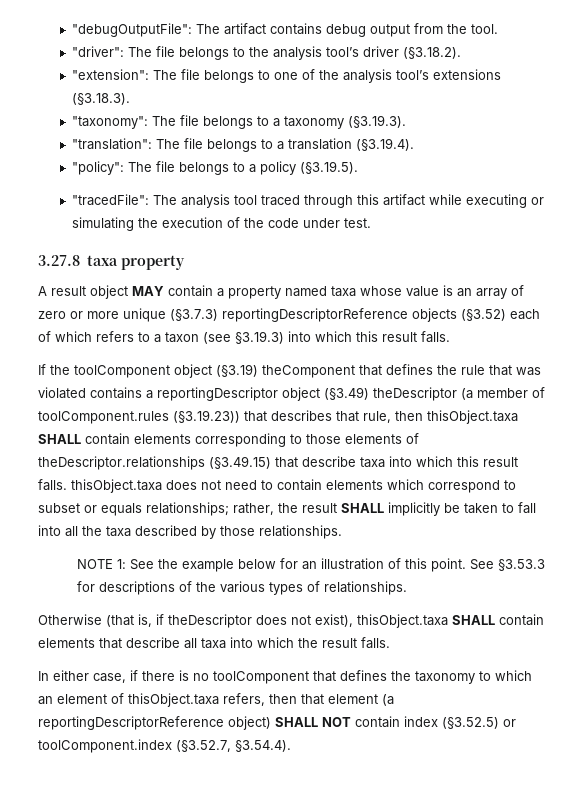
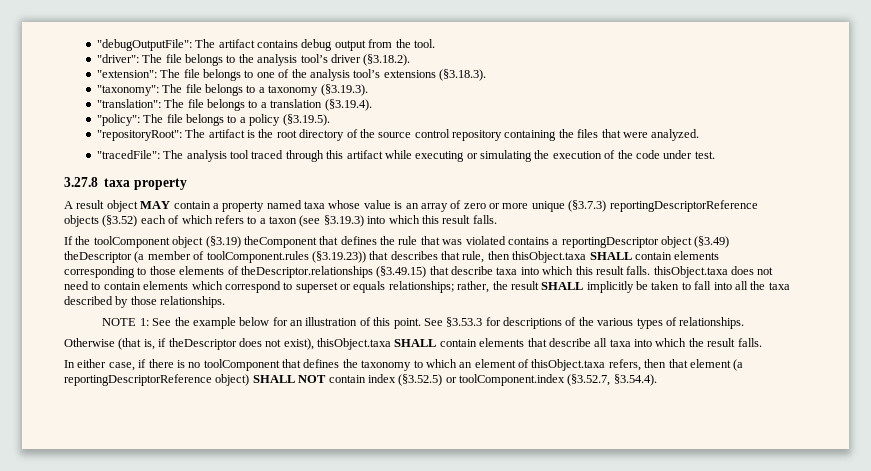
+ "repositoryRoot": The artifact is the root directory of the source control repository containing the files that were analyzed.
- If the toolComponent object (§3.19) theComponent that defines the rule that was violated contains a reportingDescriptor object (§3.49) theDescriptor (a member of toolComponent.rules (§3.19.23)) that describes that rule, then thisObject.taxa SHALL contain elements corresponding to those elements of theDescriptor.relationships (§3.49.15) that describe taxa into which this result falls. thisObject.taxa does not need to contain elements which correspond to subset or equals relationships;
+ If the toolComponent object (§3.19) theComponent that defines the rule that was violated contains a reportingDescriptor object (§3.49) theDescriptor (a member of toolComponent.rules (§3.19.23)) that describes that rule, then thisObject.taxa SHALL contain elements corresponding to those elements of theDescriptor.relationships (§3.49.15) that describe taxa into which this result falls. thisObject.taxa does not need to contain elements which correspond to superset or equals relationships;

